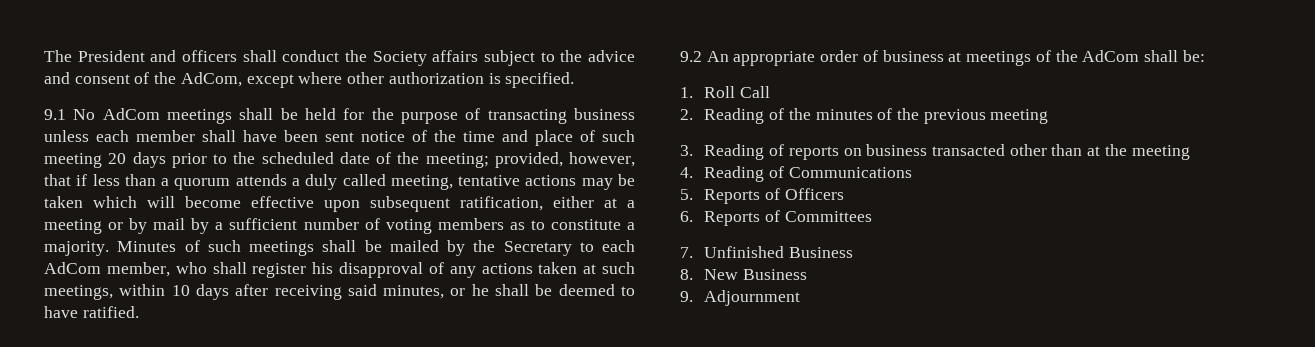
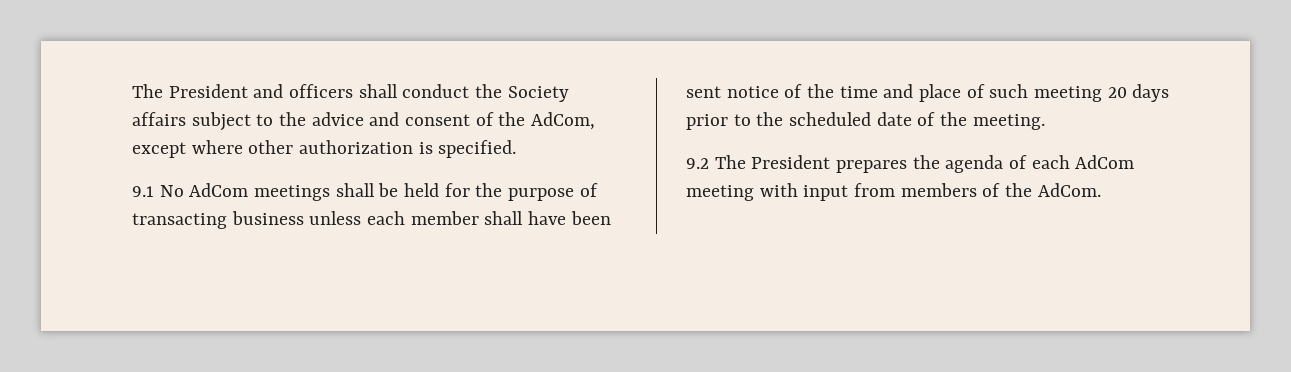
- 9.1 No AdCom meetings shall be held for the purpose of transacting business unless each member shall have been sent notice of the time and place of such meeting 20 days prior to the scheduled date of the meeting; provided, however, that if less than a quorum attends a duly called meeting, tentative actions may be taken which will become effective upon subsequent ratification, either at a meeting or by mail by a sufficient number of voting members as to constitute a majority. Minutes of such meetings shall be mailed by the Secretary to each AdCom member, who shall register his disapproval of any actions taken at such meetings, within 10 days after receiving said minutes, or he shall be deemed to have ratified.
- 9.2 An appropriate order of business at meetings of the AdCom shall be:
- 1. Roll Call
- 2. Reading of the minutes of the previous meeting
- 3. Reading of reports on business transacted other than at the meeting
- 4. Reading of Communications
- 5. Reports of Officers
- 6. Reports of Committees
- 7. Unfinished Business
- 8. New Business
- 9. Adjournment
+ 9.1 No AdCom meetings shall be held for the purpose of transacting business unless each member shall have been sent notice of the time and place of such meeting 20 days prior to the scheduled date of the meeting.
+ 9.2 The President prepares the agenda of each AdCom meeting with input from members of the AdCom.

